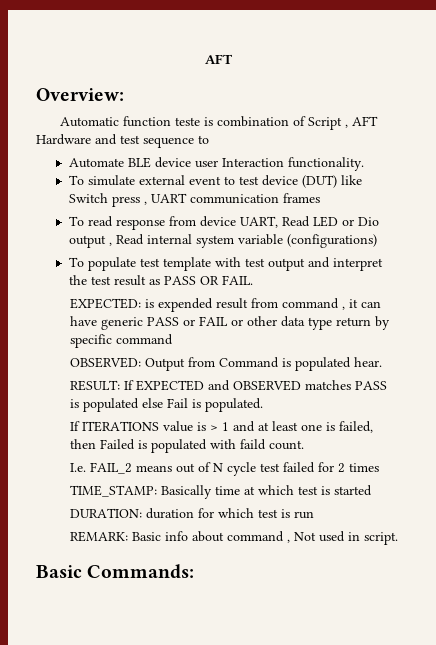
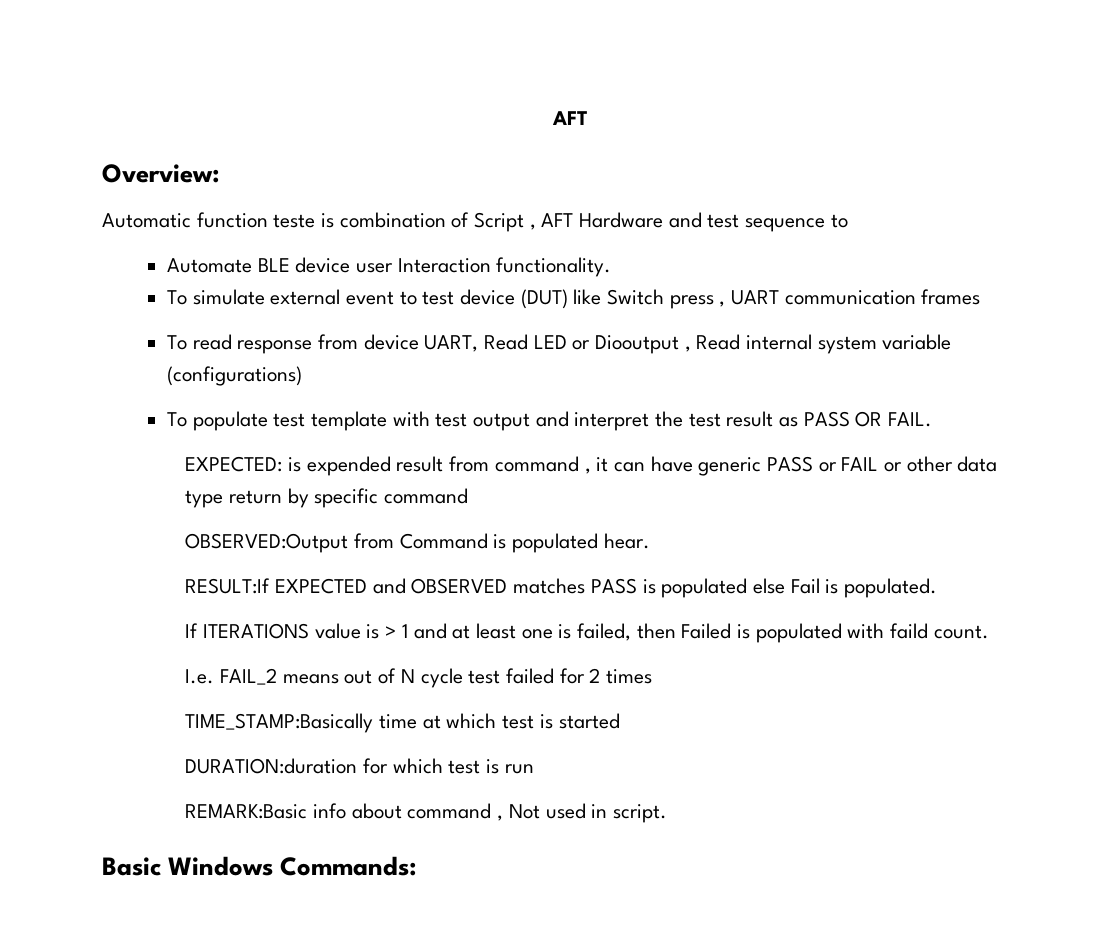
- To read response from device UART, Read LED or Dio output , Read internal system variable (configurations)
+ To read response from device UART, Read LED or Diooutput , Read internal system variable (configurations)
- OBSERVED: Output from Command is populated hear.
+ OBSERVED:Output from Command is populated hear.
- RESULT: If EXPECTED and OBSERVED matches PASS is populated else Fail is populated.
+ RESULT:If EXPECTED and OBSERVED matches PASS is populated else Fail is populated.
- TIME_STAMP: Basically time at which test is started
+ TIME_STAMP:Basically time at which test is started
- DURATION: duration for which test is run
+ DURATION:duration for which test is run
- REMARK: Basic info about command , Not used in script.
+ REMARK:Basic info about command , Not used in script.
- Basic Commands:
+ Basic Windows Commands:

